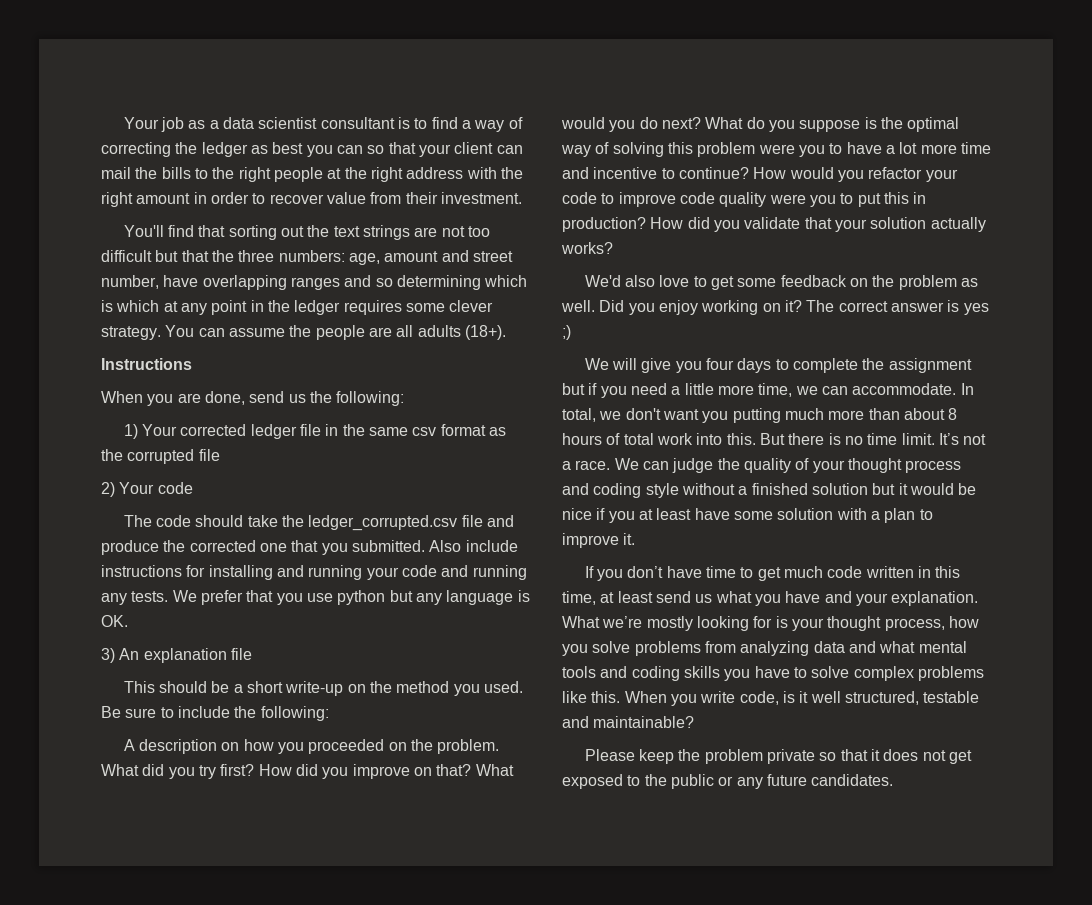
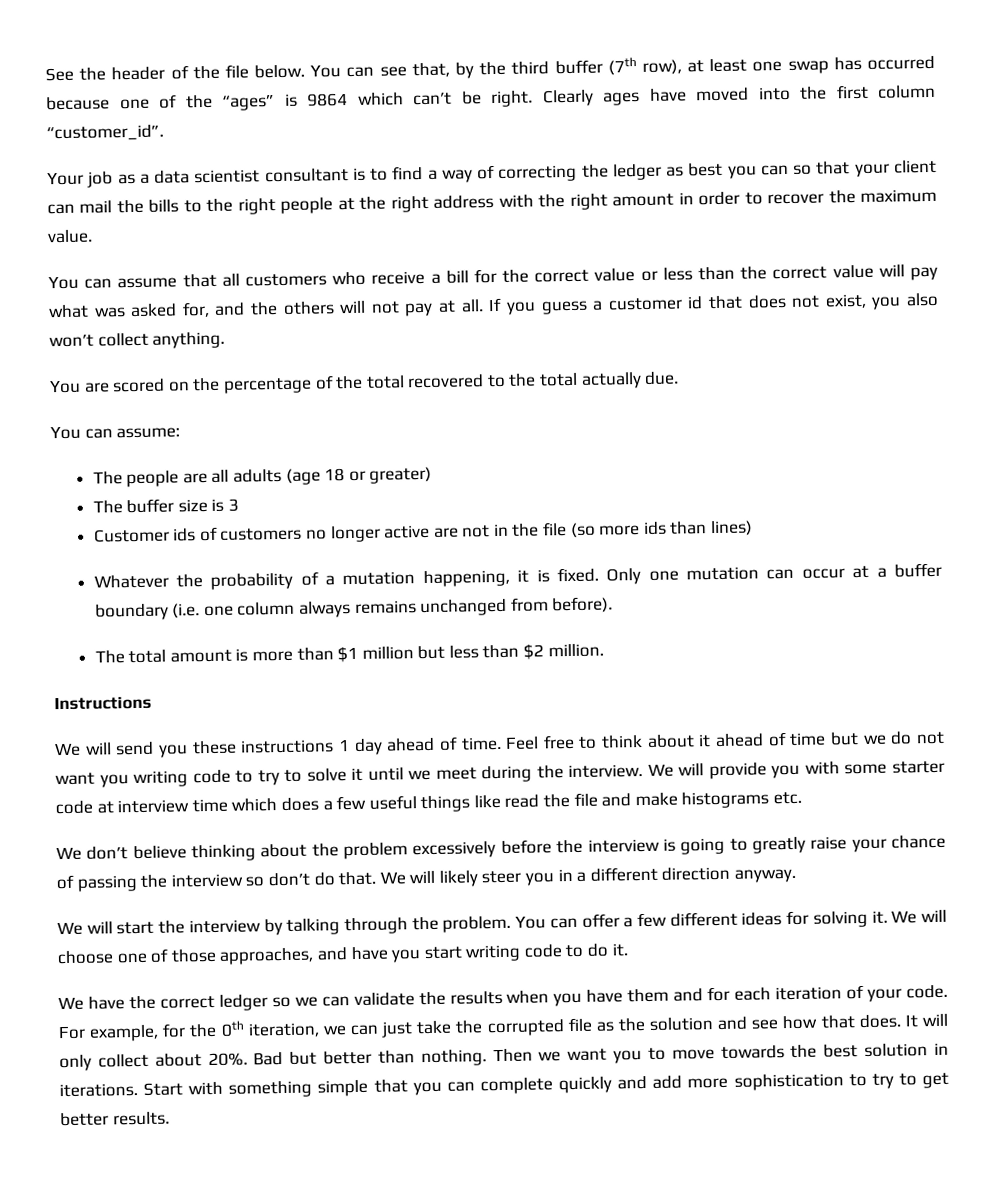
+ See the header of the file below. You can see that, by the third buffer (7th row), at least one swap has occurred because one of the “ages” is 9864 which can’t be right. Clearly ages have moved into the first column “customer_id”.
- Your job as a data scientist consultant is to find a way of correcting the ledger as best you can so that your client can mail the bills to the right people at the right address with the right amount in order to recover value from their investment.
- You'll find that sorting out the text strings are not too difficult but that the three numbers: age, amount and street number, have overlapping ranges and so determining which is which at any point in the ledger requires some clever strategy. You can assume the people are all adults (18+).
+ Your job as a data scientist consultant is to find a way of correcting the ledger as best you can so that your client can mail the bills to the right people at the right address with the right amount in order to recover the maximum value.
+ You can assume that all customers who receive a bill for the correct value or less than the correct value will pay what was asked for, and the others will not pay at all. If you guess a customer id that does not exist, you also won’t collect anything.
+ You are scored on the percentage of the total recovered to the total actually due.
+ You can assume:
+ The people are all adults (age 18 or greater)
+ The buffer size is 3
+ Customer ids of customers no longer active are not in the file (so more ids than lines)
+ Whatever the probability of a mutation happening, it is fixed. Only one mutation can occur at a buffer boundary (i.e. one column always remains unchanged from before).
+ The total amount is more than $1 million but less than $2 million.
  Instructions
- When you are done, send us the following:
- 1) Your corrected ledger file in the same csv format as the corrupted file
- 2) Your code
- The code should take the ledger_corrupted.csv file and produce the corrected one that you submitted. Also include instructions for installing and running your code and running any tests. We prefer that you use python but any language is OK.
- 3) An explanation file
- This should be a short write-up on the method you used. Be sure to include the following:
- A description on how you proceeded on the problem. What did you try first? How did you improve on that? What would you do next? What do you suppose is the optimal way of solving this problem were you to have a lot more time and incentive to continue? How would you refactor your code to improve code quality were you to put this in production? How did you validate that your solution actually works?
- We'd also love to get some feedback on the problem as well. Did you enjoy working on it? The correct answer is yes ;)
- We will give you four days to complete the assignment but if you need a little more time, we can accommodate. In total, we don't want you putting much more than about 8 hours of total work into this. But there is no time limit. It’s not a race. We can judge the quality of your thought process and coding style without a finished solution but it would be nice if you at least have some solution with a plan to improve it.
- If you don’t have time to get much code written in this time, at least send us what you have and your explanation. What we’re mostly looking for is your thought process, how you solve problems from analyzing data and what mental tools and coding skills you have to solve complex problems like this. When you write code, is it well structured, testable and maintainable?
- Please keep the problem private so that it does not get exposed to the public or any future candidates.
+ We will send you these instructions 1 day ahead of time. Feel free to think about it ahead of time but we do not want you writing code to try to solve it until we meet during the interview. We will provide you with some starter code at interview time which does a few useful things like read the file and make histograms etc.
+ We don’t believe thinking about the problem excessively before the interview is going to greatly raise your chance of passing the interview so don’t do that. We will likely steer you in a different direction anyway.
+ We will start the interview by talking through the problem. You can offer a few different ideas for solving it. We will choose one of those approaches, and have you start writing code to do it.
+ We have the correct ledger so we can validate the results when you have them and for each iteration of your code. For example, for the 0th iteration, we can just take the corrupted file as the solution and see how that does. It will only collect about 20%. Bad but better than nothing. Then we want you to move towards the best solution in iterations. Start with something simple that you can complete quickly and add more sophistication to try to get better results.

